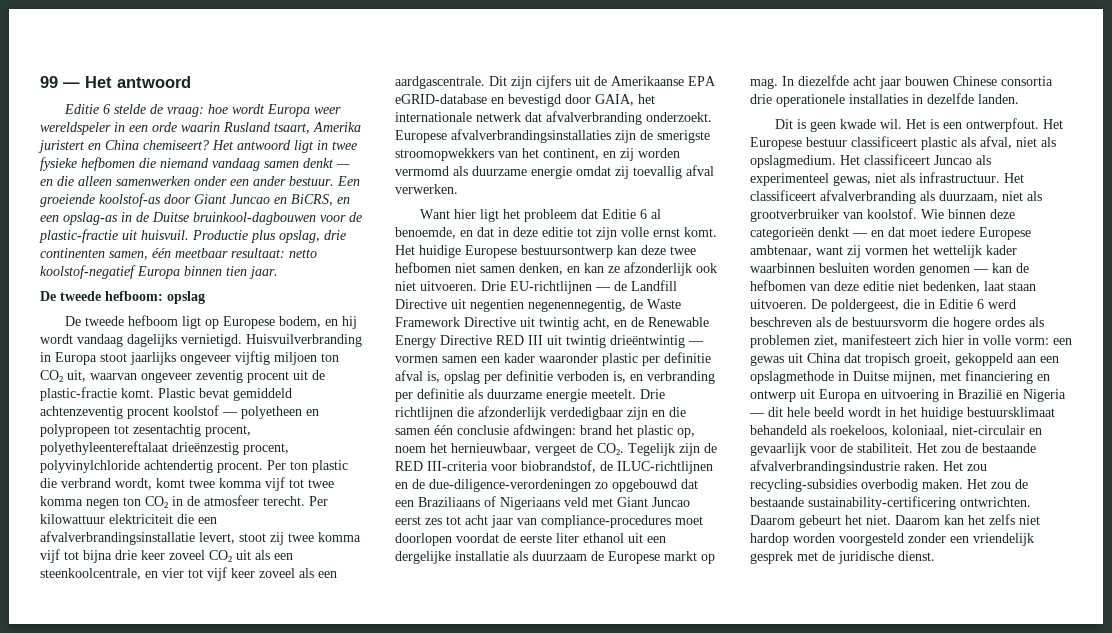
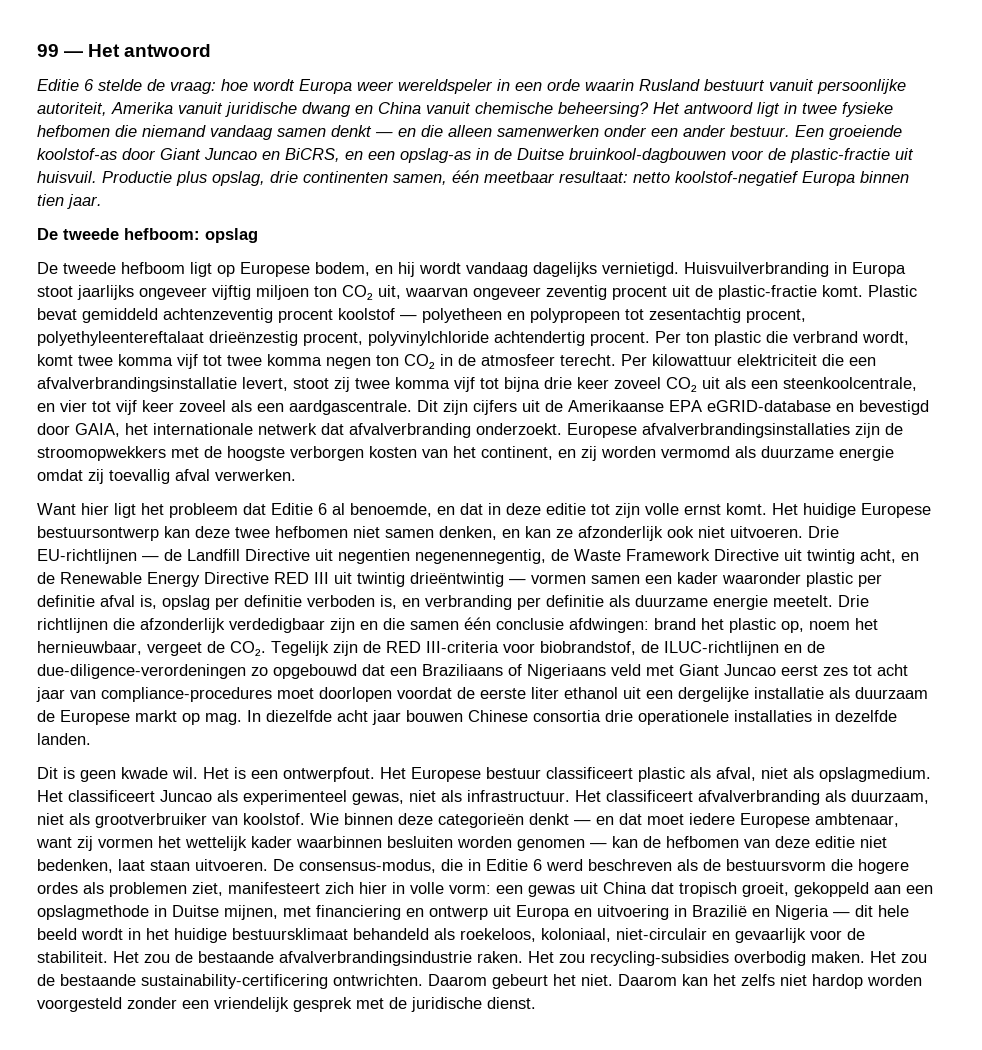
- Editie 6 stelde de vraag: hoe wordt Europa weer wereldspeler in een orde waarin Rusland tsaart, Amerika juristert en China chemiseert?
+ Editie 6 stelde de vraag: hoe wordt Europa weer wereldspeler in een orde waarin Rusland bestuurt vanuit persoonlijke autoriteit, Amerika vanuit juridische dwang en China vanuit chemische beheersing?
- Europese afvalverbrandingsinstallaties zijn de smerigste stroomopwekkers van het continent, en zij worden vermomd als duurzame energie omdat zij toevallig afval verwerken.
+ Europese afvalverbrandingsinstallaties zijn de stroomopwekkers met de hoogste verborgen kosten van het continent, en zij worden vermomd als duurzame energie omdat zij toevallig afval verwerken.
- De poldergeest, die in Editie 6 werd beschreven als de bestuursvorm die hogere ordes als problemen ziet, manifesteert zich hier in volle vorm:
+ De consensus-modus, die in Editie 6 werd beschreven als de bestuursvorm die hogere ordes als problemen ziet, manifesteert zich hier in volle vorm:

